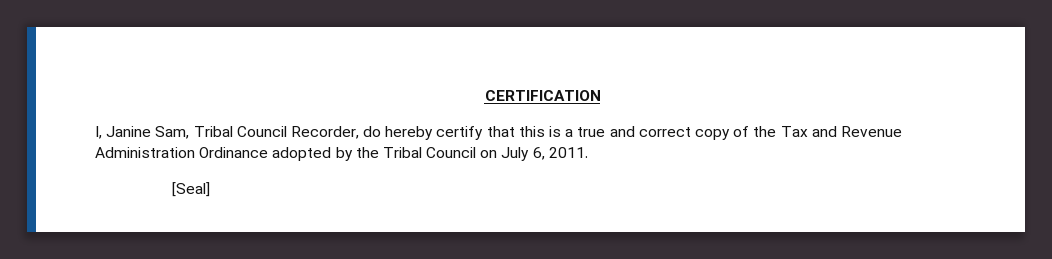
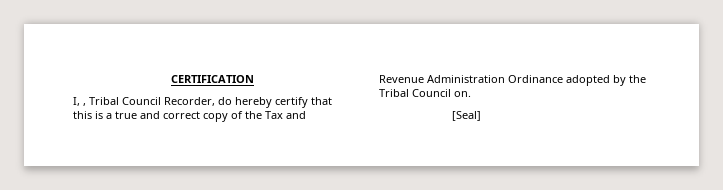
- I, Janine Sam, Tribal Council Recorder, do hereby certify that this is a true and correct copy of the Tax and Revenue Administration Ordinance adopted by the Tribal Council on July 6, 2011.
+ I, , Tribal Council Recorder, do hereby certify that this is a true and correct copy of the Tax and Revenue Administration Ordinance adopted by the Tribal Council on.

